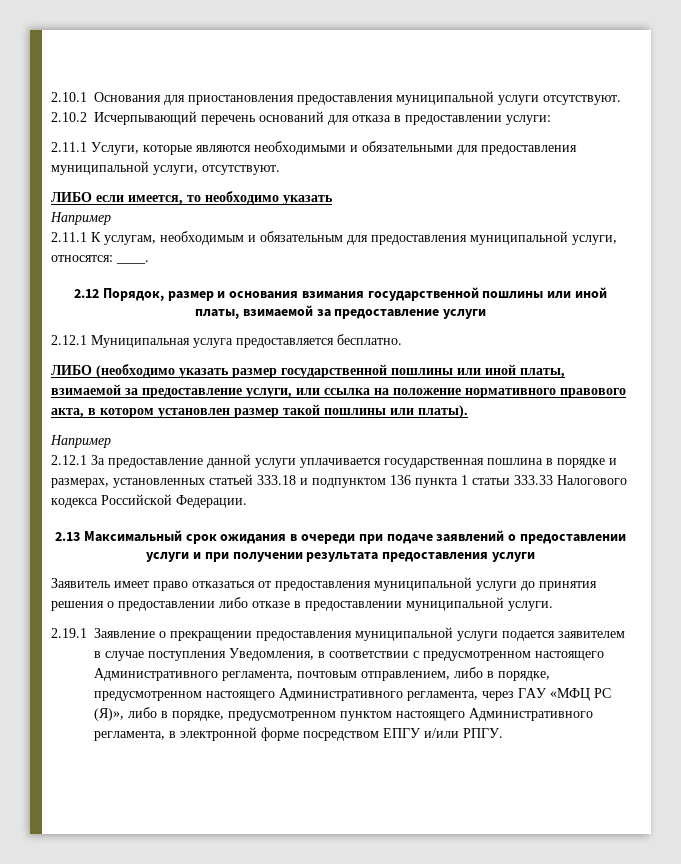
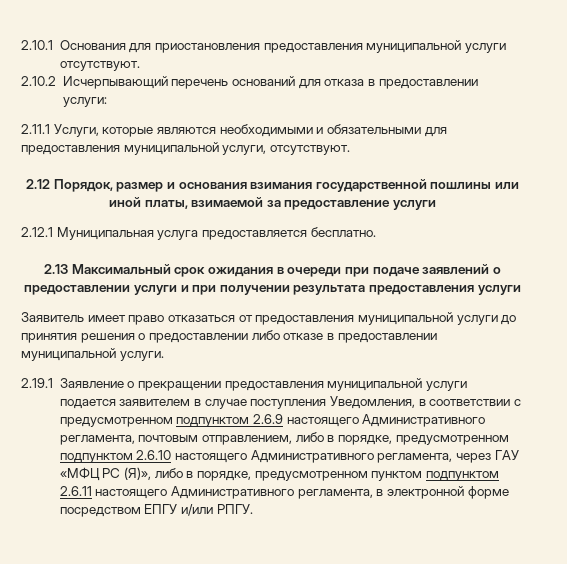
- ЛИБО если имеется, то необходимо указать
- Например
- 2.11.1 К услугам, необходимым и обязательным для предоставления муниципальной услуги, относятся: ____.
- ЛИБО (необходимо указать размер государственной пошлины или иной платы, взимаемой за предоставление услуги, или ссылка на положение нормативного правового акта, в котором установлен размер такой пошлины или платы).
- Например
- 2.12.1 За предоставление данной услуги уплачивается государственная пошлина в порядке и размерах, установленных статьей 333.18 и подпунктом 136 пункта 1 статьи 333.33 Налогового кодекса Российской Федерации.
- 2.19.1 Заявление о прекращении предоставления муниципальной услуги подается заявителем в случае поступления Уведомления, в соответствии с предусмотренном настоящего Административного регламента, почтовым отправлением, либо в порядке, предусмотренном настоящего Административного регламента, через ГАУ «МФЦ РС (Я)», либо в порядке, предусмотренном пунктом настоящего Административного регламента, в электронной форме посредством ЕПГУ и/или РПГУ.
+ 2.19.1 Заявление о прекращении предоставления муниципальной услуги подается заявителем в случае поступления Уведомления, в соответствии с предусмотренном подпунктом 2.6.9 настоящего Административного регламента, почтовым отправлением, либо в порядке, предусмотренном подпунктом 2.6.10 настоящего Административного регламента, через ГАУ «МФЦ РС (Я)», либо в порядке, предусмотренном пунктом подпунктом 2.6.11 настоящего Административного регламента, в электронной форме посредством ЕПГУ и/или РПГУ.

